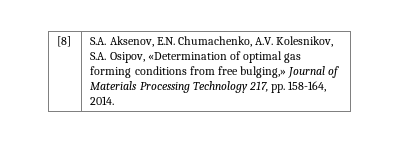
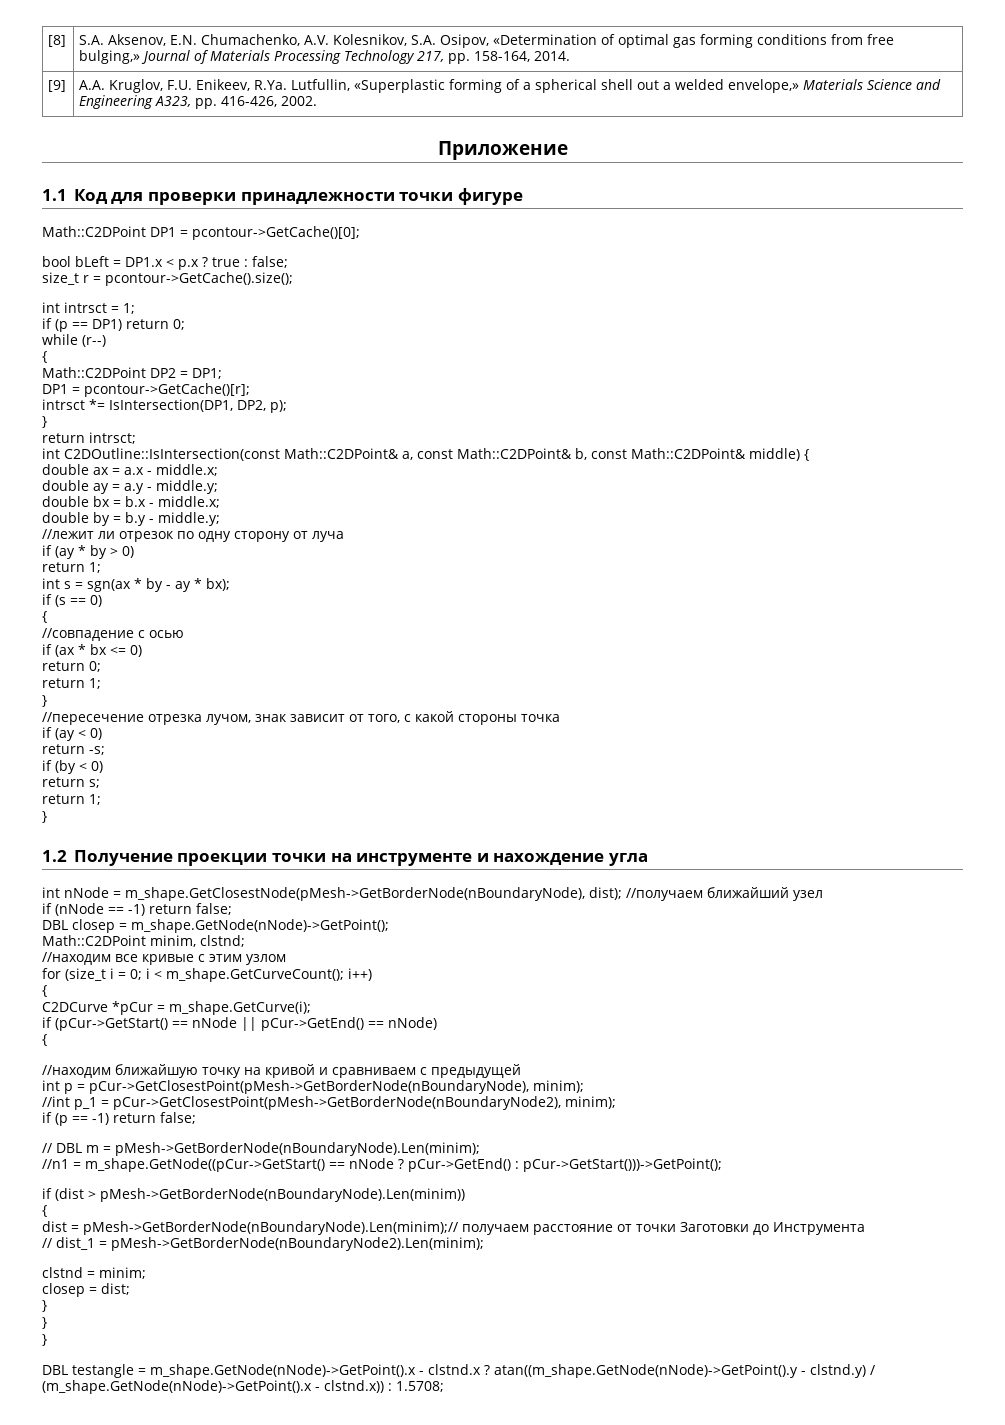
+ [9] | A.A. Kruglov, F.U. Enikeev, R.Ya. Lutfullin, «Superplastic forming of a spherical shell out a welded envelope,» Materials Science and Engineering A323, pp. 416-426, 2002.
+ Приложение
+ 1.1 Код для проверки принадлежности точки фигуре
+ Math::C2DPoint DP1 = pcontour->GetCache()[0];
+ bool bLeft = DP1.x < p.x ? true : false;
+ size_t r = pcontour->GetCache().size();
+ int intrsct = 1;
+ if (p == DP1) return 0;
+ while (r--)
+ {
+ Math::C2DPoint DP2 = DP1;
+ DP1 = pcontour->GetCache()[r];
+ intrsct *= IsIntersection(DP1, DP2, p);
+ }
+ return intrsct;
+ int C2DOutline::IsIntersection(const Math::C2DPoint& a, const Math::C2DPoint& b, const Math::C2DPoint& middle) {
+ double ax = a.x - middle.x;
+ double ay = a.y - middle.y;
+ double bx = b.x - middle.x;
+ double by = b.y - middle.y;
+ //лежит ли отрезок по одну сторону от луча
+ if (ay * by > 0)
+ return 1;
+ int s = sgn(ax * by - ay * bx);
+ if (s == 0)
+ {
+ //совпадение с осью
+ if (ax * bx <= 0)
+ return 0;
+ return 1;
+ }
+ //пересечение отрезка лучом, знак зависит от того, с какой стороны точка
+ if (ay < 0)
+ return -s;
+ if (by < 0)
+ return s;
+ return 1;
+ }
+ 1.2 Получение проекции точки на инструменте и нахождение угла
+ int nNode = m_shape.GetClosestNode(pMesh->GetBorderNode(nBoundaryNode), dist); //получаем ближайший узел
+ if (nNode == -1) return false;
+ DBL closep = m_shape.GetNode(nNode)->GetPoint();
+ Math::C2DPoint minim, clstnd;
+ //находим все кривые с этим узлом
+ for (size_t i = 0; i < m_shape.GetCurveCount(); i++)
+ {
+ C2DCurve *pCur = m_shape.GetCurve(i);
+ if (pCur->GetStart() == nNode || pCur->GetEnd() == nNode)
+ {
+ //находим ближайшую точку на кривой и сравниваем с предыдущей
+ int p = pCur->GetClosestPoint(pMesh->GetBorderNode(nBoundaryNode), minim);
+ //int p_1 = pCur->GetClosestPoint(pMesh->GetBorderNode(nBoundaryNode2), minim);
+ if (p == -1) return false;
+ // DBL m = pMesh->GetBorderNode(nBoundaryNode).Len(minim);
+ //n1 = m_shape.GetNode((pCur->GetStart() == nNode ? pCur->GetEnd() : pCur->GetStart()))->GetPoint();
+ if (dist > pMesh->GetBorderNode(nBoundaryNode).Len(minim))
+ {
+ dist = pMesh->GetBorderNode(nBoundaryNode).Len(minim);// получаем расстояние от точки Заготовки до Инструмента
+ // dist_1 = pMesh->GetBorderNode(nBoundaryNode2).Len(minim);
+ clstnd = minim;
+ closep = dist;
+ }
+ }
+ }
+ DBL testangle = m_shape.GetNode(nNode)->GetPoint().x - clstnd.x ? atan((m_shape.GetNode(nNode)->GetPoint().y - clstnd.y) / (m_shape.GetNode(nNode)->GetPoint().x - clstnd.x)) : 1.5708;

